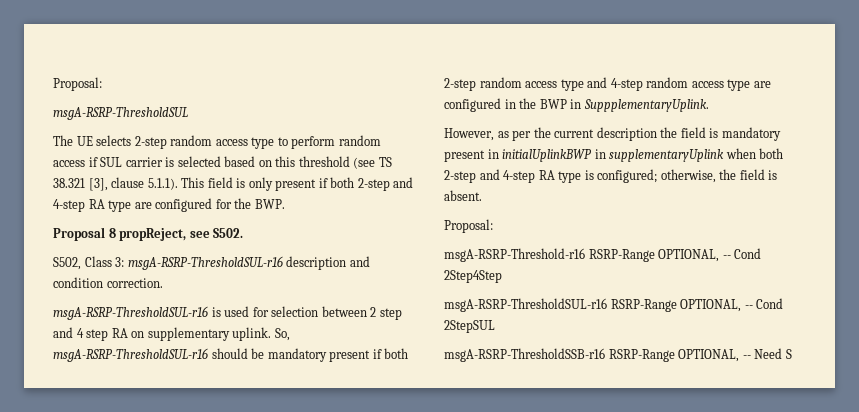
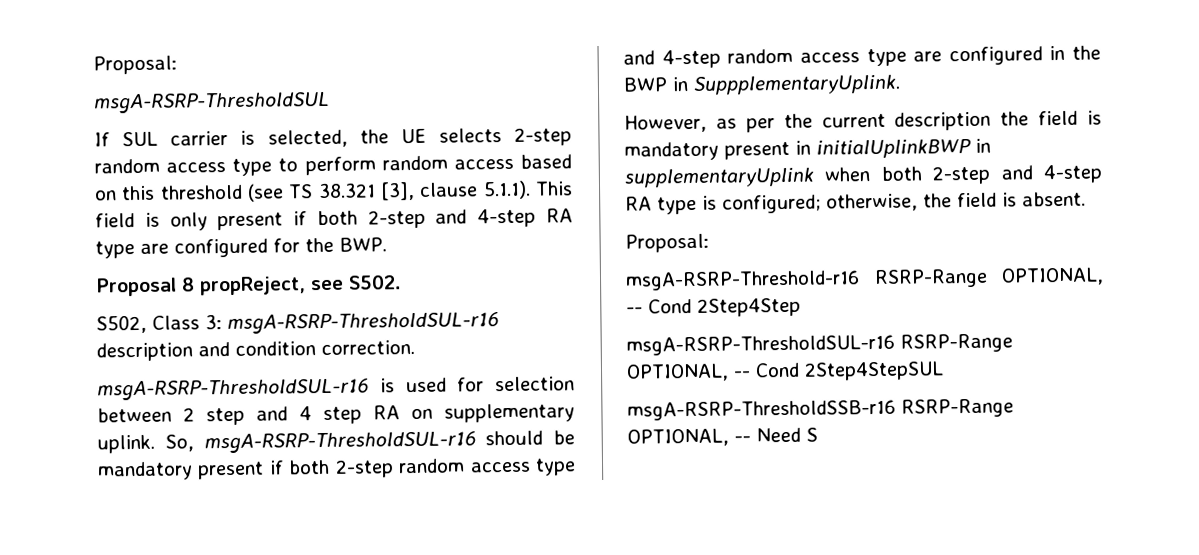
- The UE selects 2-step random access type to perform random access if SUL carrier is selected based on this threshold (see TS 38.321 [3], clause 5.1.1). This field is only present if both 2-step and 4-step RA type are configured for the BWP.
+ If SUL carrier is selected, the UE selects 2-step random access type to perform random access based on this threshold (see TS 38.321 [3], clause 5.1.1). This field is only present if both 2-step and 4-step RA type are configured for the BWP.
- msgA-RSRP-ThresholdSUL-r16 RSRP-Range OPTIONAL, -- Cond 2StepSUL
+ msgA-RSRP-ThresholdSUL-r16 RSRP-Range OPTIONAL, -- Cond 2Step4StepSUL

